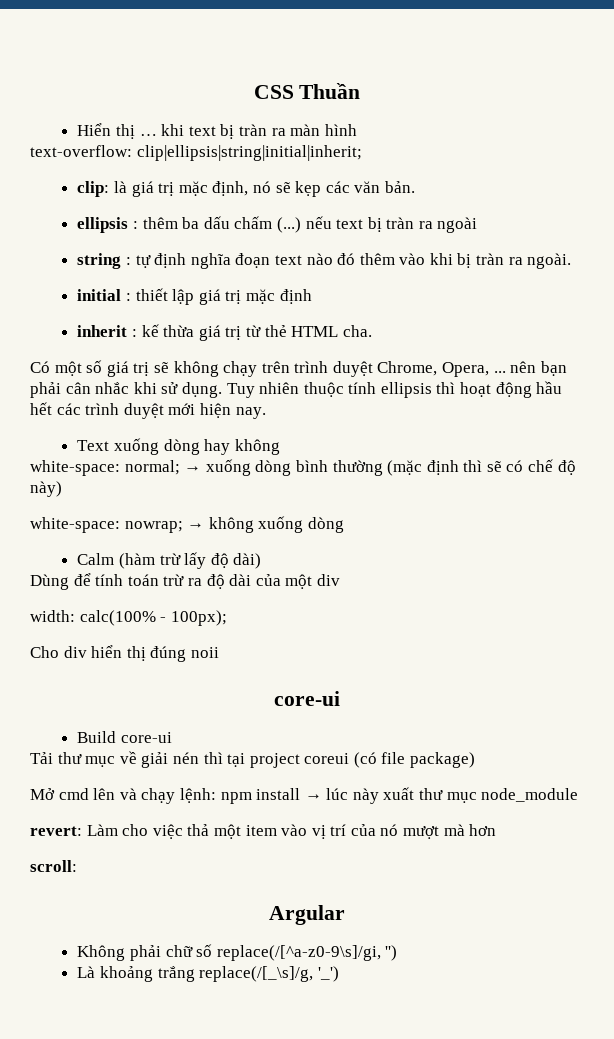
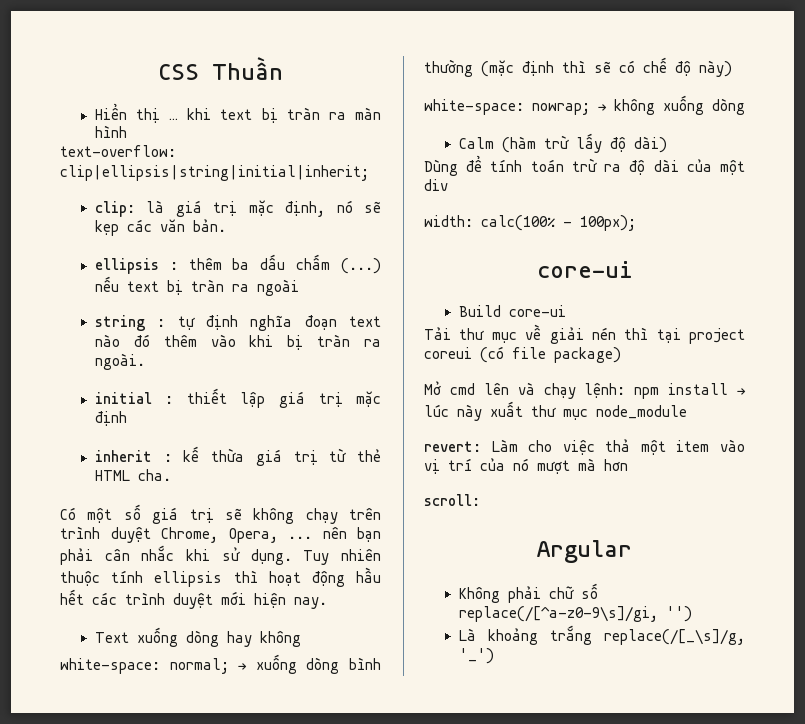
- Cho div hiển thị đúng noii

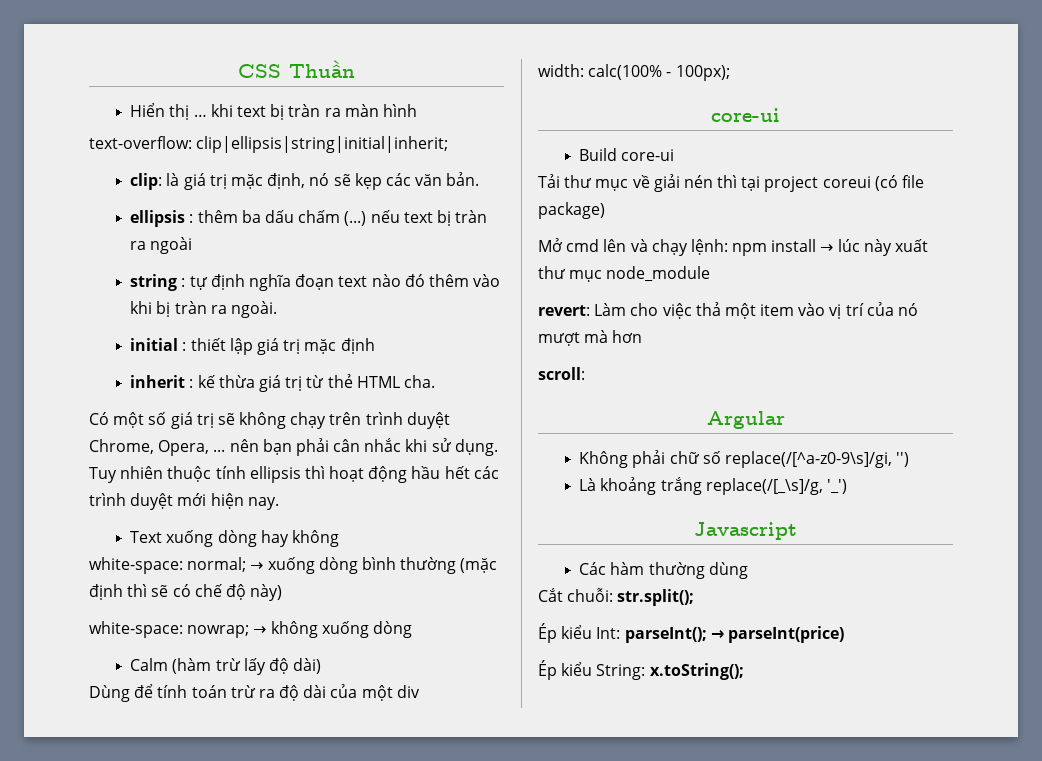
+ Javascript
+ Các hàm thường dùng
+ Cắt chuỗi: str.split();
+ Ép kiểu Int: parseInt(); → parseInt(price)
+ Ép kiểu String: x.toString();

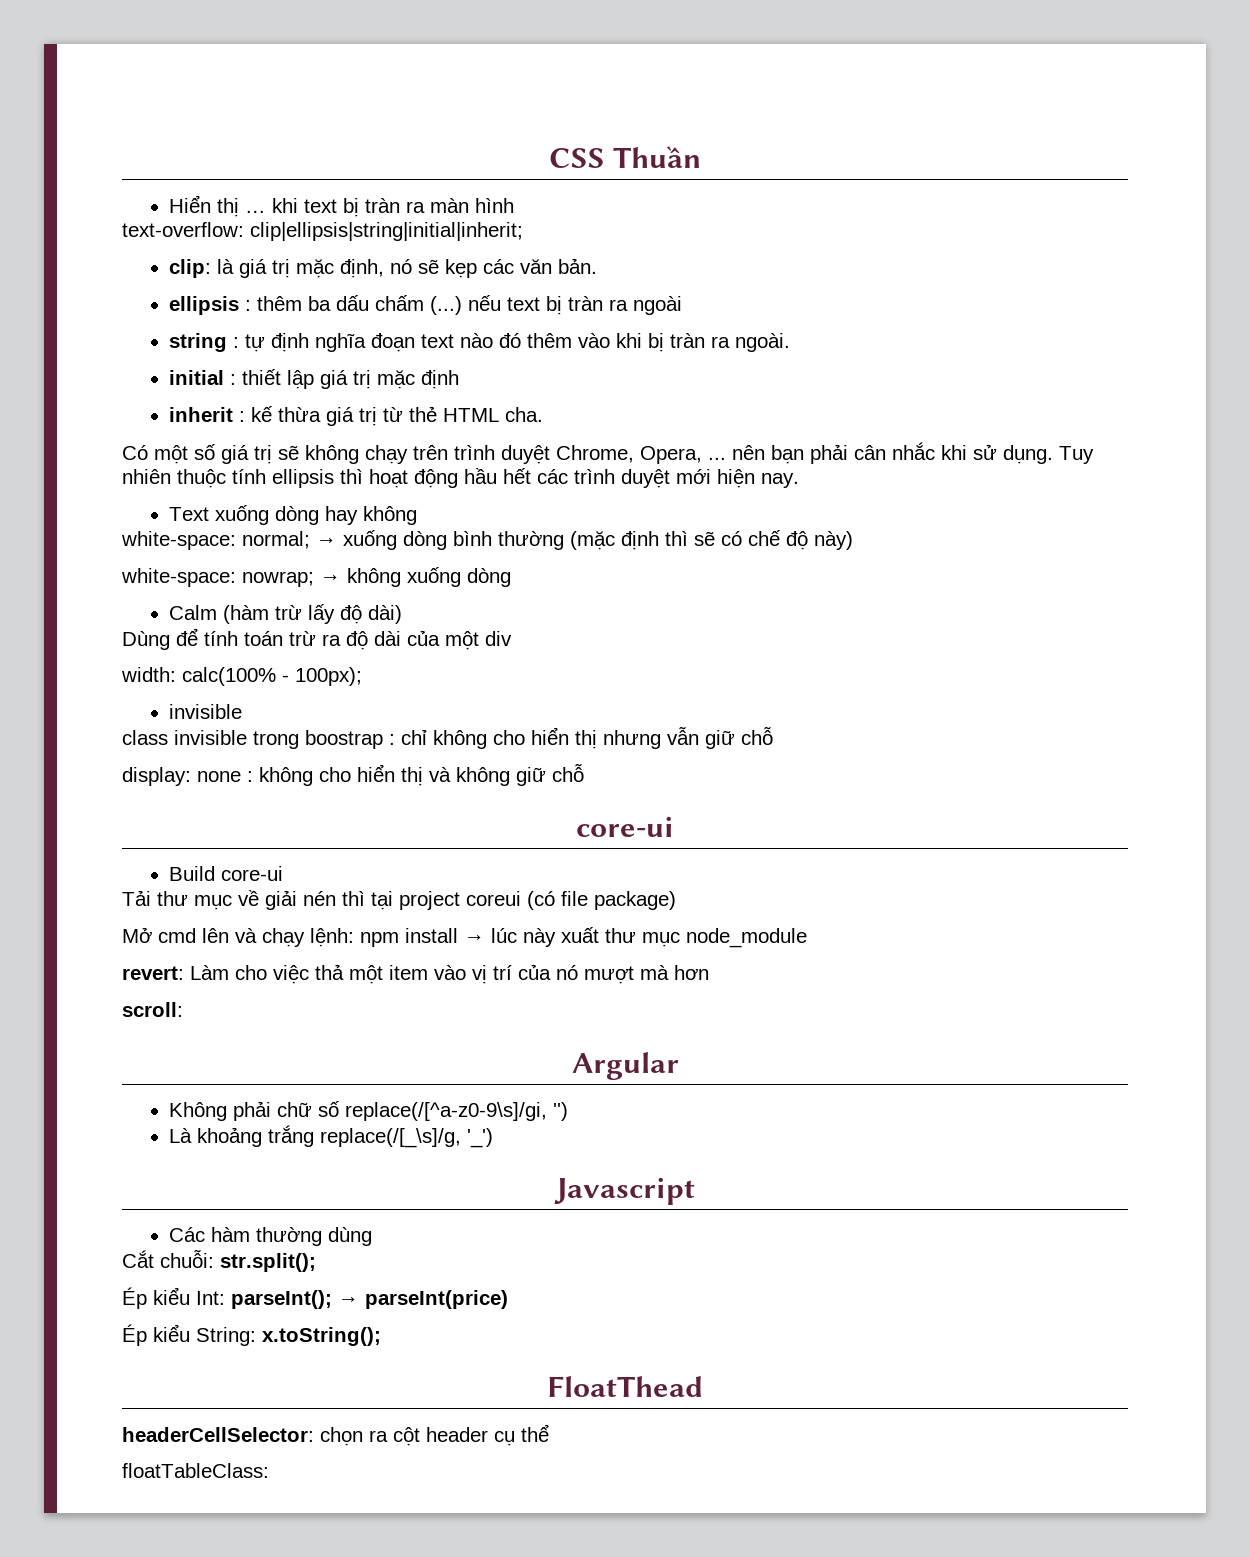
  width: calc(100% - 100px);
+ invisible
+ class invisible trong boostrap : chỉ không cho hiển thị nhưng vẫn giữ chỗ
+ display: none : không cho hiển thị và không giữ chỗ
+ FloatThead
+ headerCellSelector: chọn ra cột header cụ thể
+ floatTableClass:

